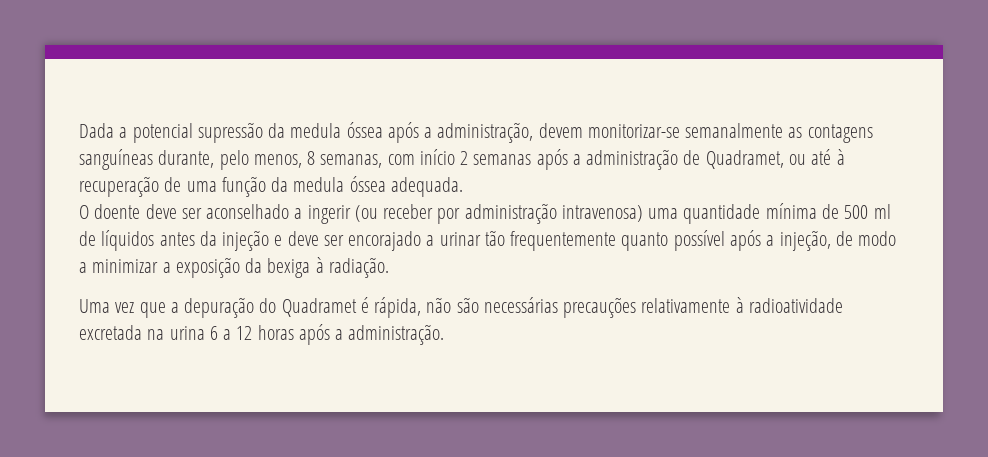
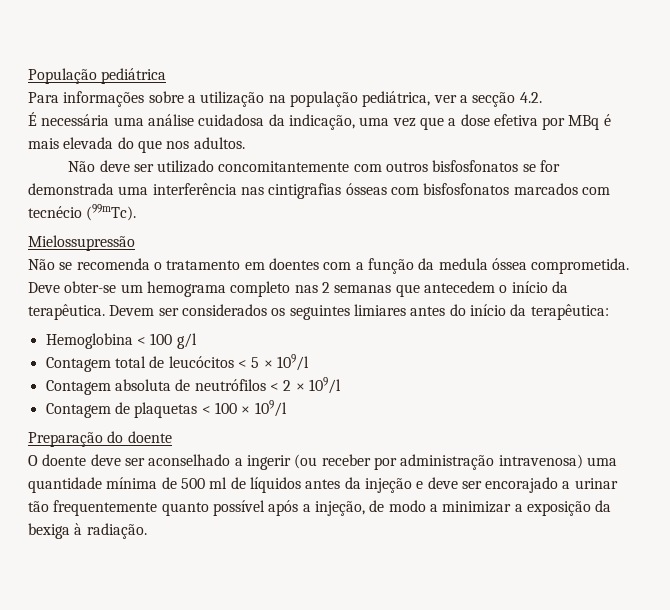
- Dada a potencial supressão da medula óssea após a administração, devem monitorizar-se semanalmente as contagens sanguíneas durante, pelo menos, 8 semanas, com início 2 semanas após a administração de Quadramet, ou até à recuperação de uma função da medula óssea adequada.
+ População pediátrica
+ Para informações sobre a utilização na população pediátrica, ver a secção 4.2.
+ É necessária uma análise cuidadosa da indicação, uma vez que a dose efetiva por MBq é mais elevada do que nos adultos.
+ Não deve ser utilizado concomitantemente com outros bisfosfonatos se for demonstrada uma interferência nas cintigrafias ósseas com bisfosfonatos marcados com tecnécio (99mTc).
+ Mielossupressão
+ Não se recomenda o tratamento em doentes com a função da medula óssea comprometida. Deve obter-se um hemograma completo nas 2 semanas que antecedem o início da terapêutica. Devem ser considerados os seguintes limiares antes do início da terapêutica:
+ Hemoglobina < 100 g/l
+ Contagem total de leucócitos < 5 × 109/l
+ Contagem absoluta de neutrófilos < 2 × 109/l
+ Contagem de plaquetas < 100 × 109/l
+ Preparação do doente
- Uma vez que a depuração do Quadramet é rápida, não são necessárias precauções relativamente à radioatividade excretada na urina 6 a 12 horas após a administração.

